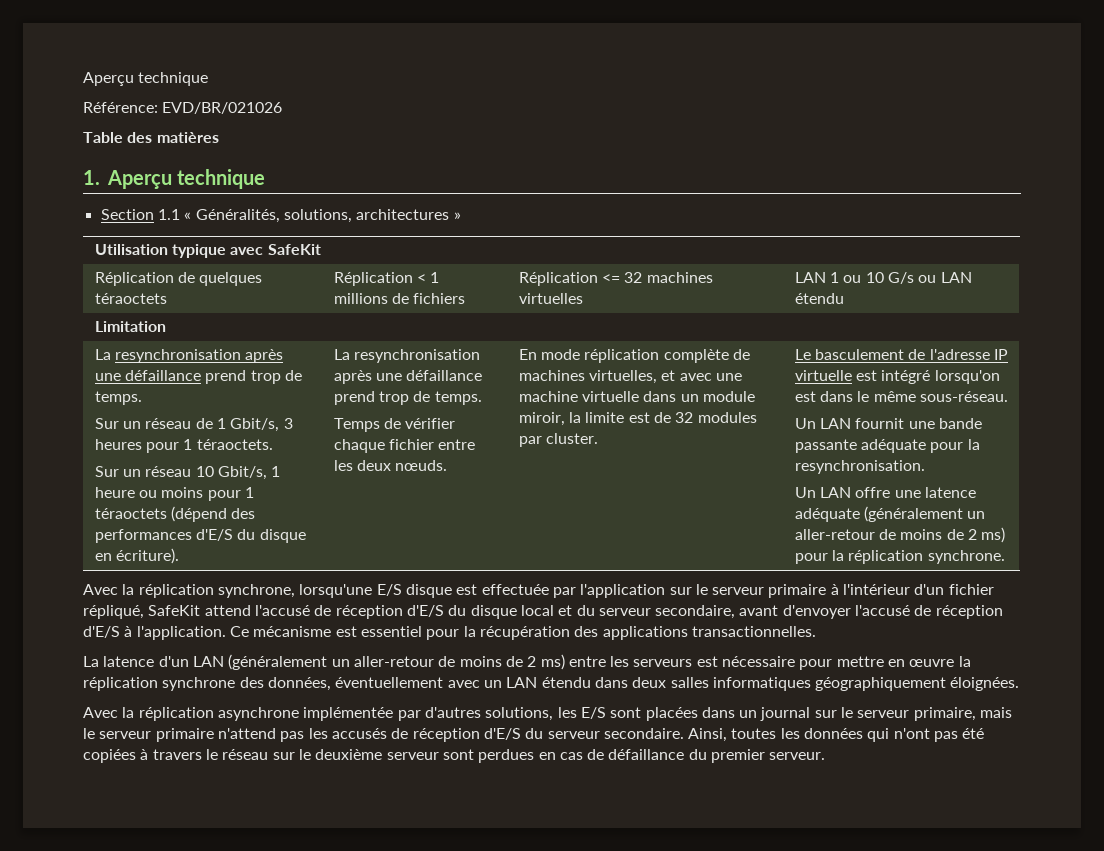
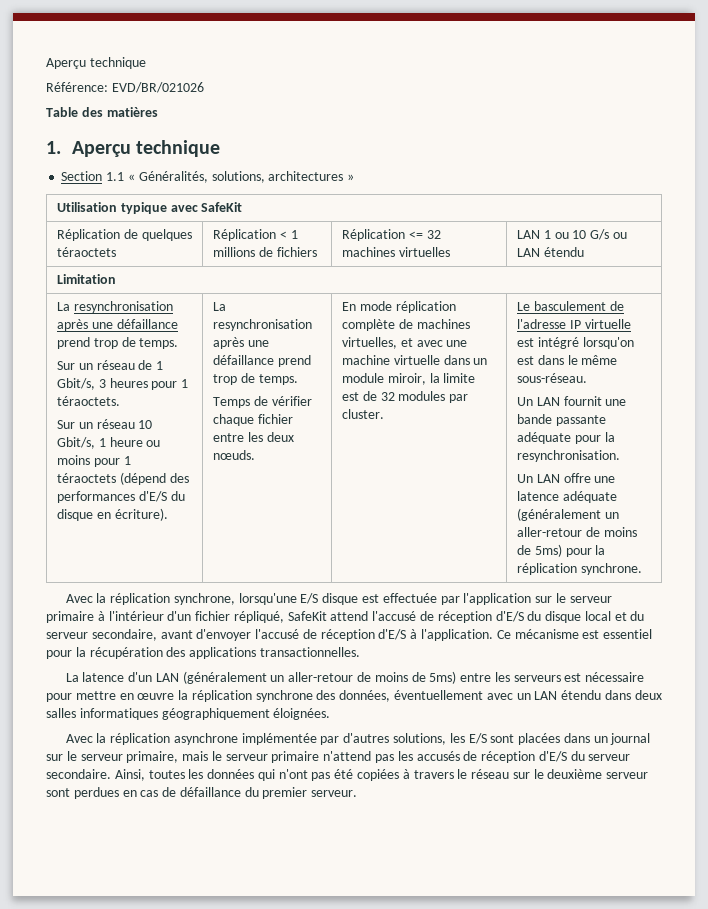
- Un LAN offre une latence adéquate (généralement un aller-retour de moins de 2 ms) pour la réplication synchrone.
+ Un LAN offre une latence adéquate (généralement un aller-retour de moins de 5ms) pour la réplication synchrone.
- La latence d'un LAN (généralement un aller-retour de moins de 2 ms) entre les serveurs est nécessaire pour mettre en œuvre la réplication synchrone des données, éventuellement avec un LAN étendu dans deux salles informatiques géographiquement éloignées.
+ La latence d'un LAN (généralement un aller-retour de moins de 5ms) entre les serveurs est nécessaire pour mettre en œuvre la réplication synchrone des données, éventuellement avec un LAN étendu dans deux salles informatiques géographiquement éloignées.

